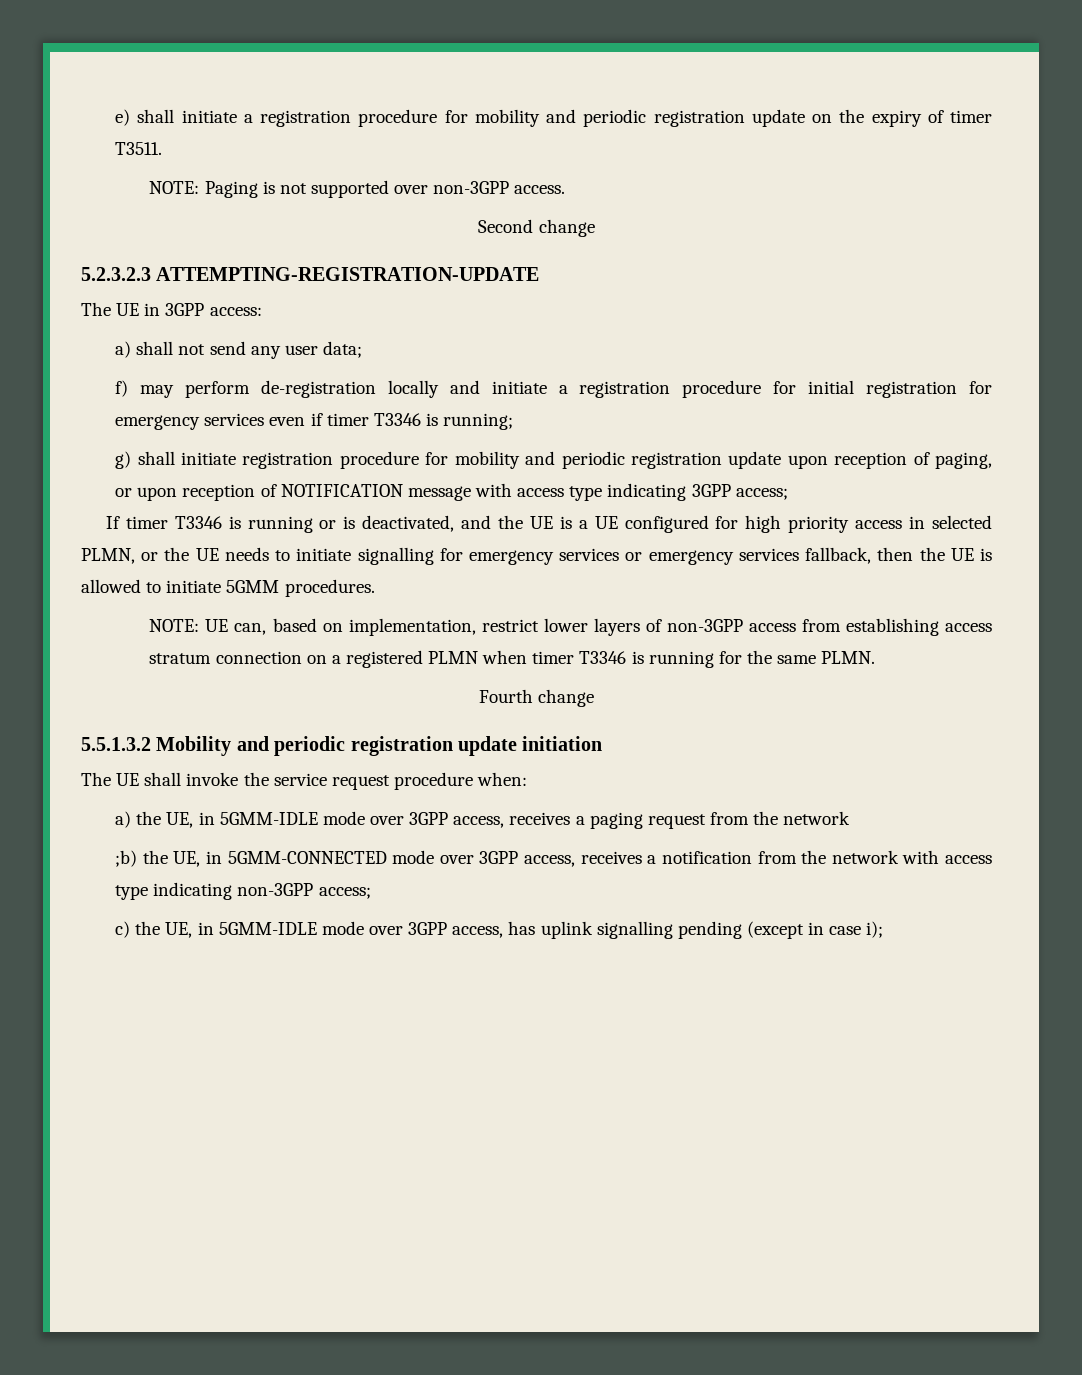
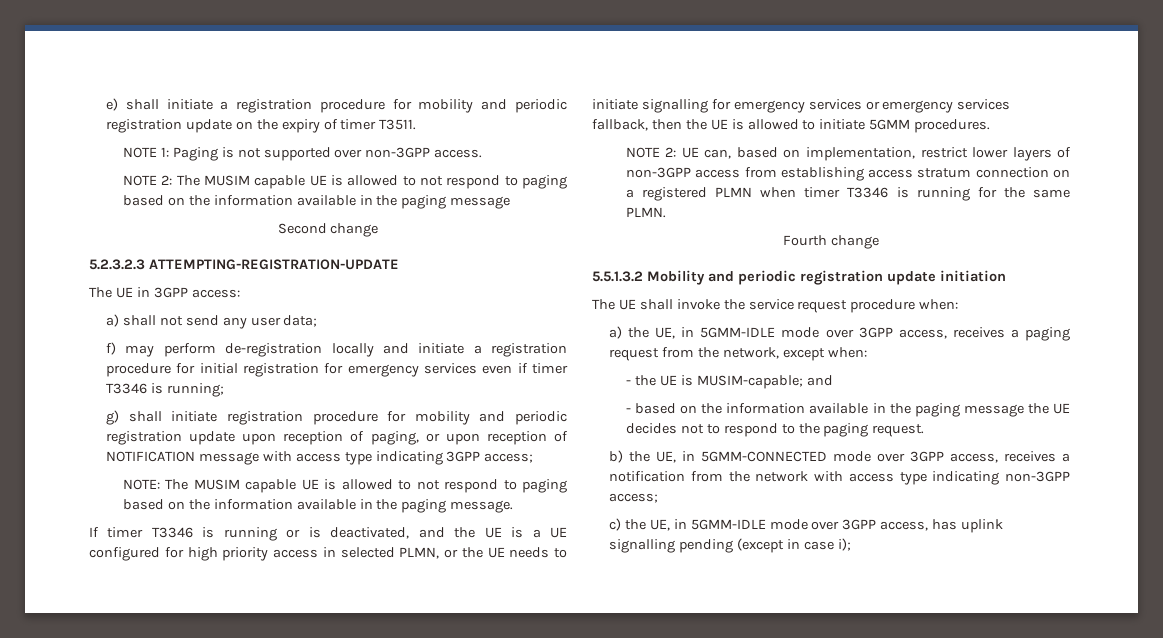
- NOTE: Paging is not supported over non-3GPP access.
+ NOTE 1: Paging is not supported over non-3GPP access.
+ NOTE 2: The MUSIM capable UE is allowed to not respond to paging based on the information available in the paging message
+ NOTE: The MUSIM capable UE is allowed to not respond to paging based on the information available in the paging message.
- NOTE: UE can, based on implementation, restrict lower layers of non-3GPP access from establishing access stratum connection on a registered PLMN when timer T3346 is running for the same PLMN.
+ NOTE 2: UE can, based on implementation, restrict lower layers of non-3GPP access from establishing access stratum connection on a registered PLMN when timer T3346 is running for the same PLMN.
- a) the UE, in 5GMM-IDLE mode over 3GPP access, receives a paging request from the network
- ;b) the UE, in 5GMM-CONNECTED mode over 3GPP access, receives a notification from the network with access type indicating non-3GPP access;
+ a) the UE, in 5GMM-IDLE mode over 3GPP access, receives a paging request from the network, except when:
+ - the UE is MUSIM-capable; and
+ - based on the information available in the paging message the UE decides not to respond to the paging request.
+ b) the UE, in 5GMM-CONNECTED mode over 3GPP access, receives a notification from the network with access type indicating non-3GPP access;

